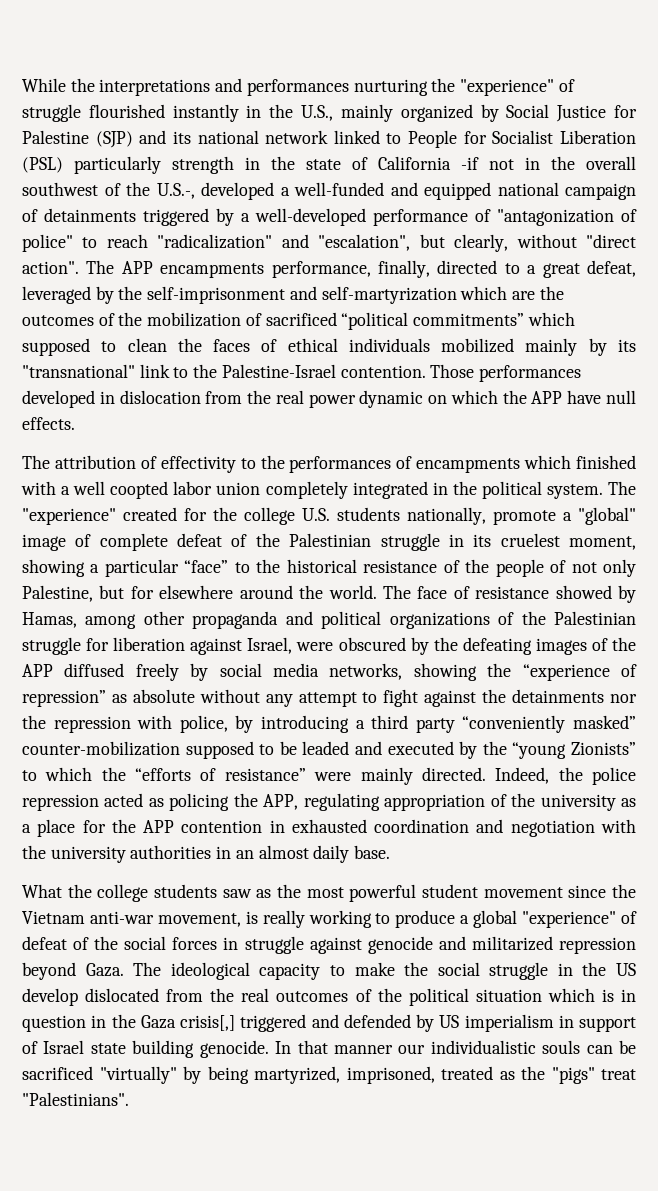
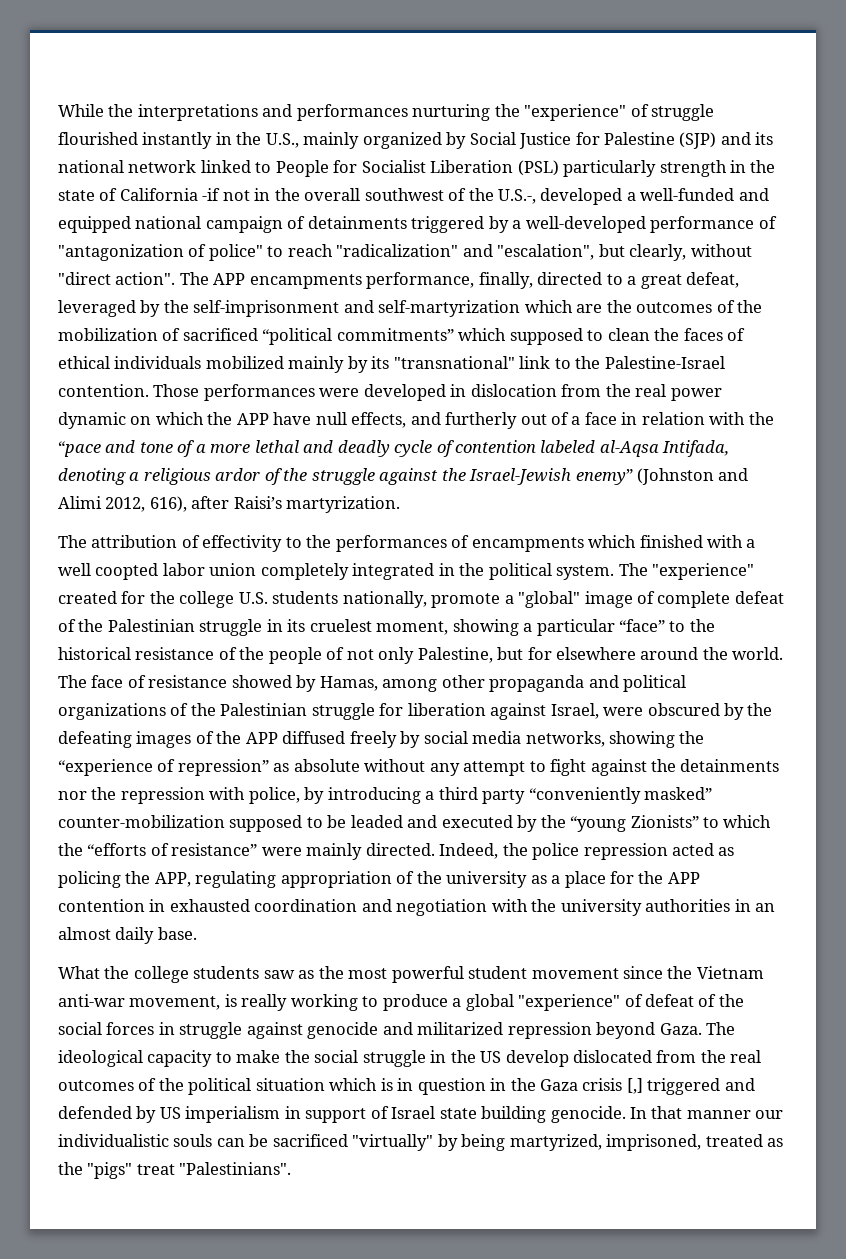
- Those performances developed in dislocation from the real power dynamic on which the APP have null effects.
+ Those performances were developed in dislocation from the real power dynamic on which the APP have null effects, and furtherly out of a face in relation with the “pace and tone of a more lethal and deadly cycle of contention labeled al-Aqsa Intifada, denoting a religious ardor of the struggle against the Israel-Jewish enemy” (Johnston and Alimi 2012, 616), after Raisi’s martyrization.
- The ideological capacity to make the social struggle in the US develop dislocated from the real outcomes of the political situation which is in question in the Gaza crisis[,] triggered and defended by US imperialism in support of Israel state building genocide.
+ The ideological capacity to make the social struggle in the US develop dislocated from the real outcomes of the political situation which is in question in the Gaza crisis [,] triggered and defended by US imperialism in support of Israel state building genocide.

